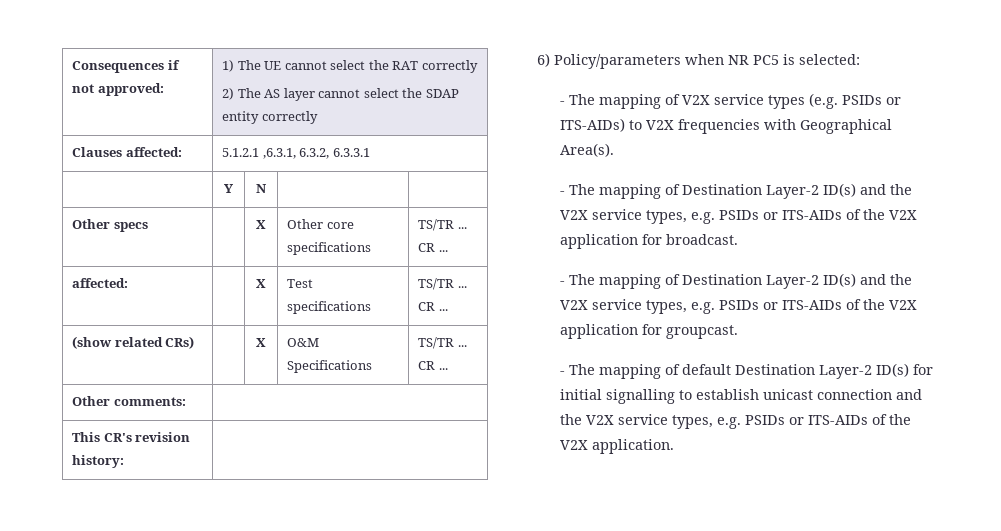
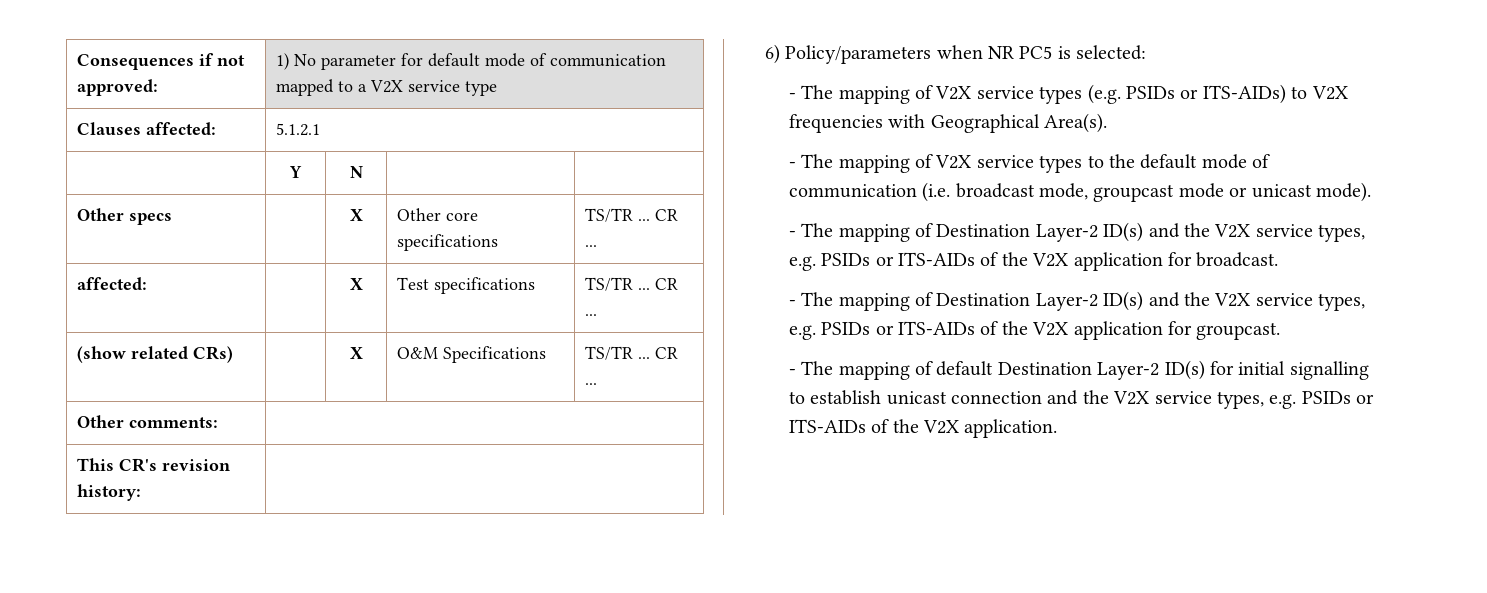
- Consequences if not approved: | 1) The UE cannot select the RAT correctly
- 2) The AS layer cannot select the SDAP entity correctly
+ Consequences if not approved: | 1) No parameter for default mode of communication mapped to a V2X service type
- Clauses affected: | 5.1.2.1 ,6.3.1, 6.3.2, 6.3.3.1
+ Clauses affected: | 5.1.2.1
+ - The mapping of V2X service types to the default mode of communication (i.e. broadcast mode, groupcast mode or unicast mode).

